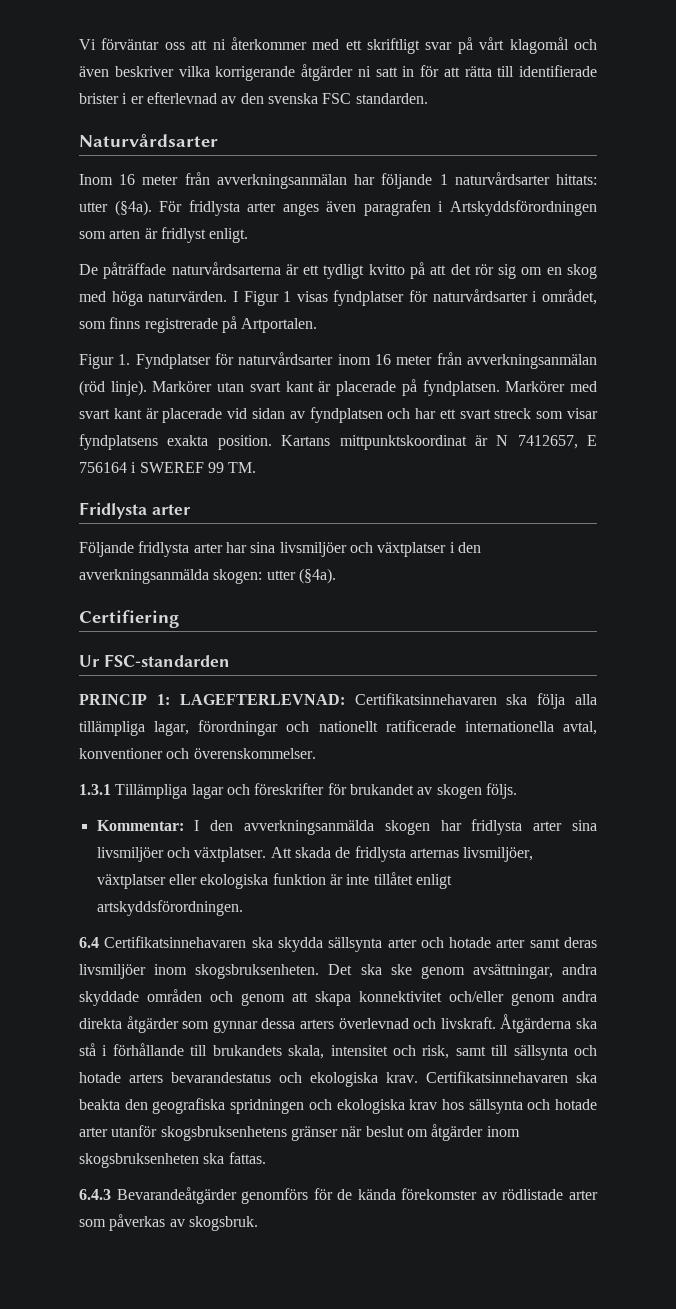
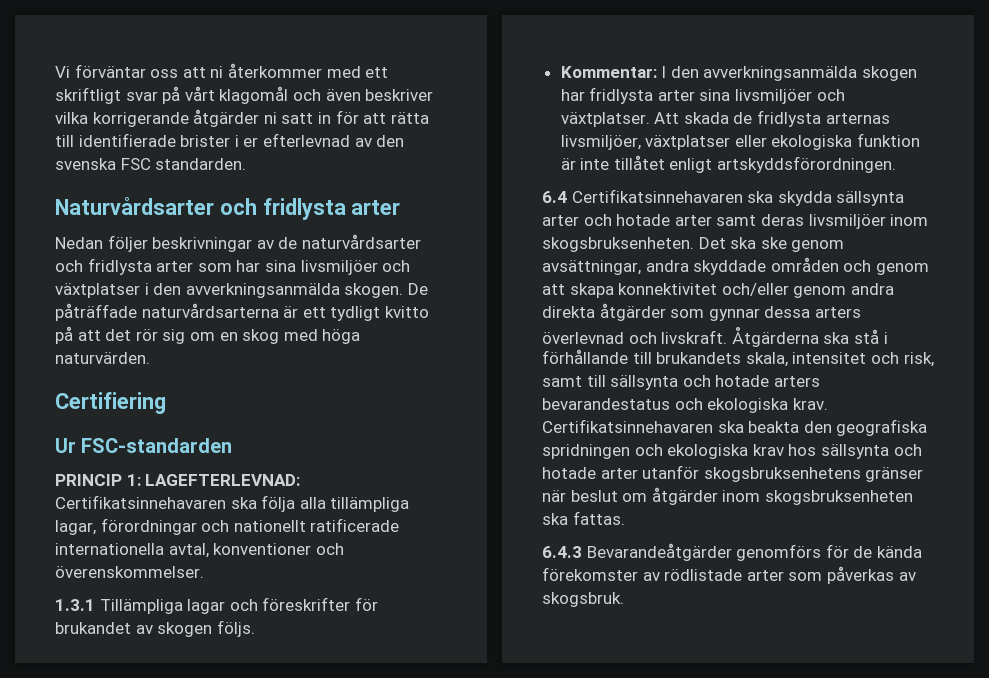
- Naturvårdsarter
- Inom 16 meter från avverkningsanmälan har följande 1 naturvårdsarter hittats: utter (§4a). För fridlysta arter anges även paragrafen i Artskyddsförordningen som arten är fridlyst enligt.
- De påträffade naturvårdsarterna är ett tydligt kvitto på att det rör sig om en skog med höga naturvärden. I Figur 1 visas fyndplatser för naturvårdsarter i området, som finns registrerade på Artportalen.
- Figur 1. Fyndplatser för naturvårdsarter inom 16 meter från avverkningsanmälan (röd linje). Markörer utan svart kant är placerade på fyndplatsen. Markörer med svart kant är placerade vid sidan av fyndplatsen och har ett svart streck som visar fyndplatsens exakta position. Kartans mittpunktskoordinat är N 7412657, E 756164 i SWEREF 99 TM.
- Fridlysta arter
- Följande fridlysta arter har sina livsmiljöer och växtplatser i den avverkningsanmälda skogen: utter (§4a).
+ Naturvårdsarter och fridlysta arter
+ Nedan följer beskrivningar av de naturvårdsarter och fridlysta arter som har sina livsmiljöer och växtplatser i den avverkningsanmälda skogen. De påträffade naturvårdsarterna är ett tydligt kvitto på att det rör sig om en skog med höga naturvärden.

